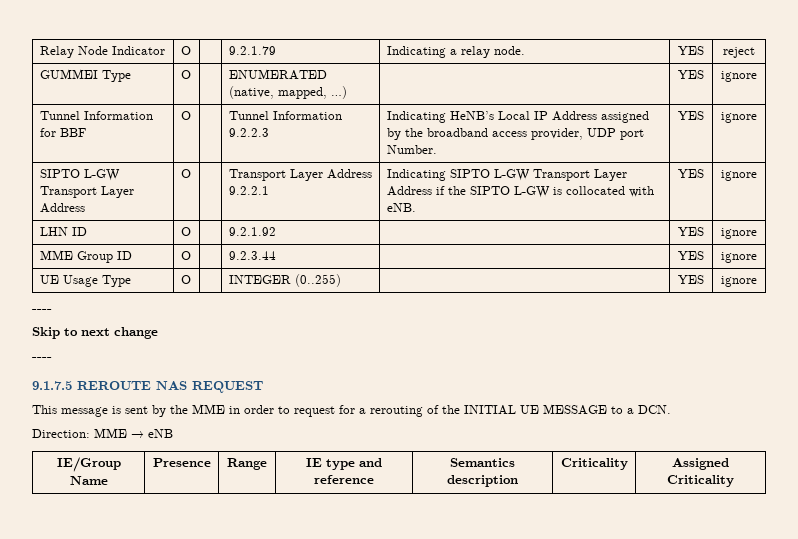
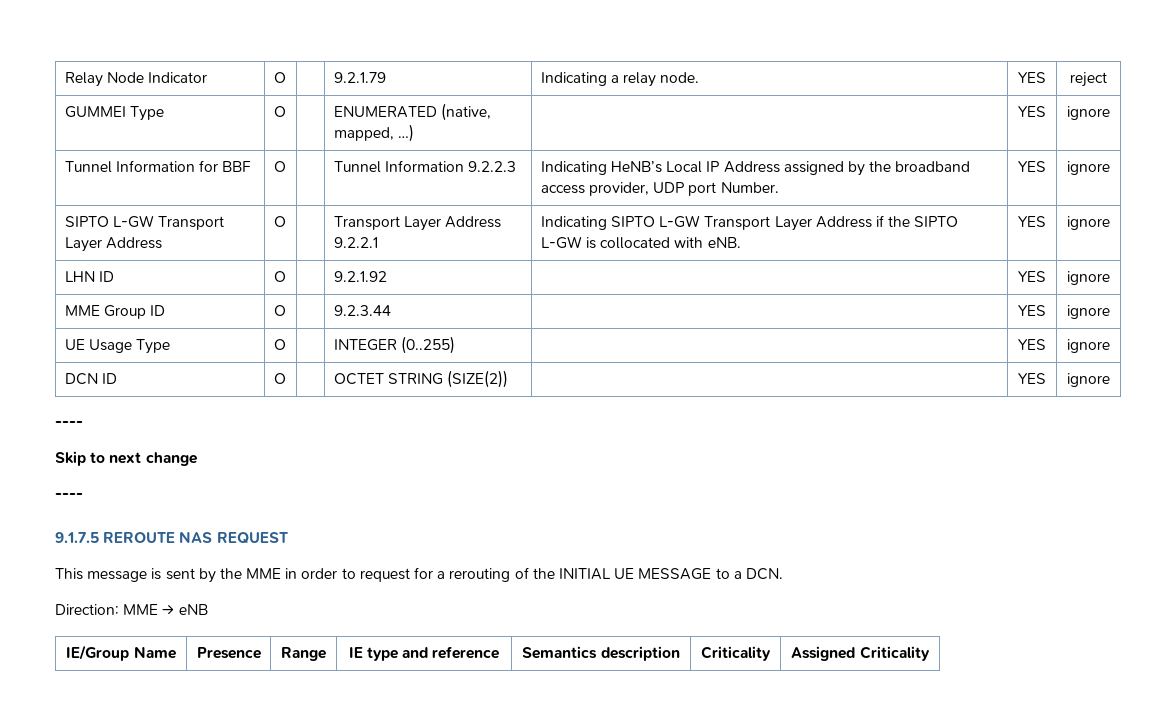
+ DCN ID | O | | OCTET STRING (SIZE(2)) | | YES | ignore

